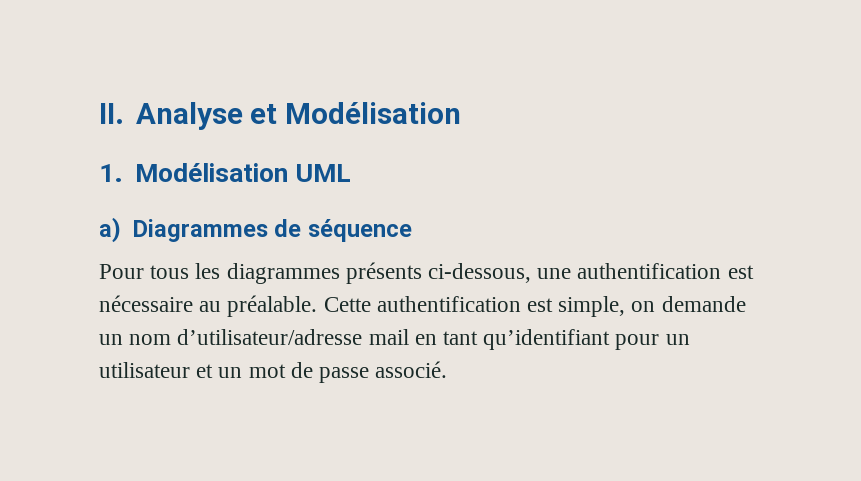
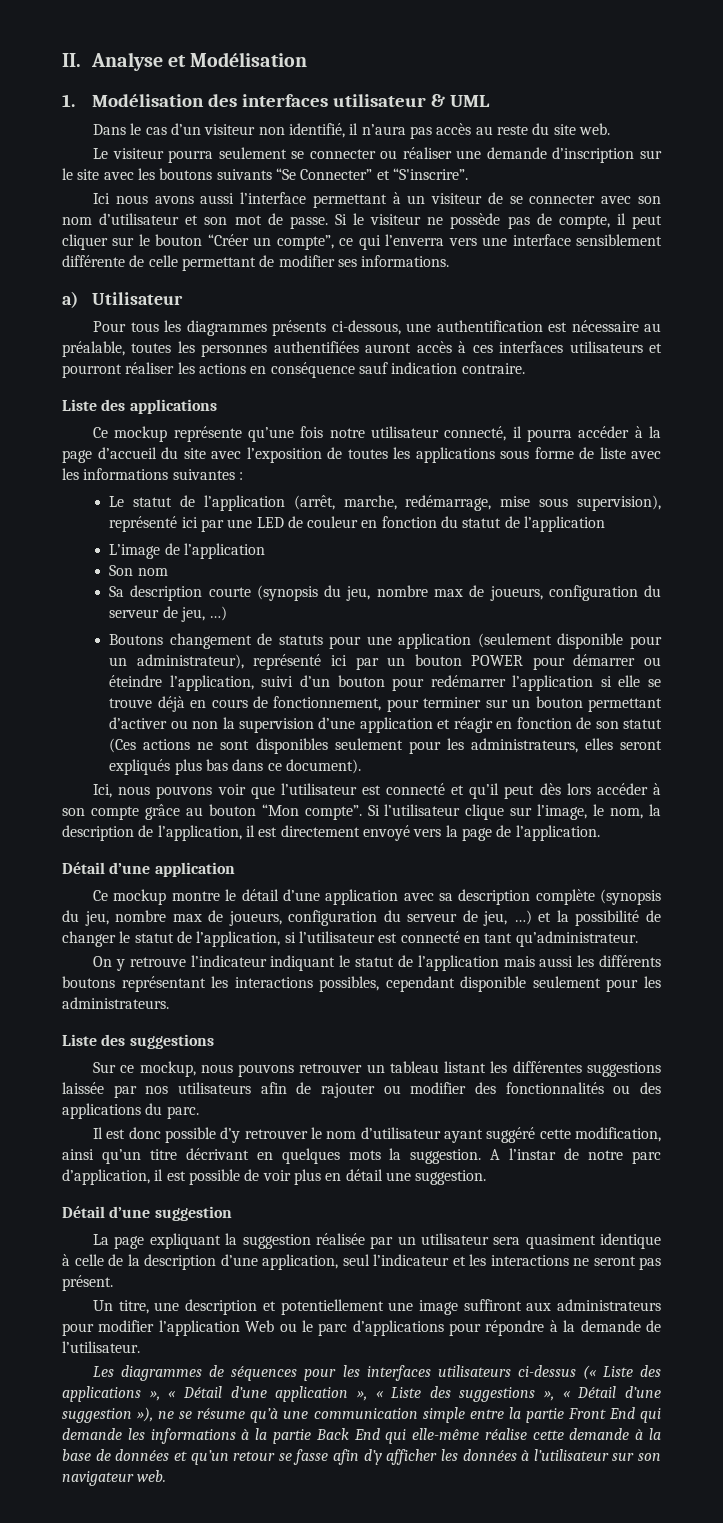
- 1. Modélisation UML
- a) Diagrammes de séquence
+ 1. Modélisation des interfaces utilisateur & UML
+ Dans le cas d’un visiteur non identifié, il n’aura pas accès au reste du site web.
+ Le visiteur pourra seulement se connecter ou réaliser une demande d’inscription sur le site avec les boutons suivants “Se Connecter” et “S'inscrire”.
+ Ici nous avons aussi l’interface permettant à un visiteur de se connecter avec son nom d’utilisateur et son mot de passe. Si le visiteur ne possède pas de compte, il peut cliquer sur le bouton “Créer un compte”, ce qui l’enverra vers une interface sensiblement différente de celle permettant de modifier ses informations.
+ a) Utilisateur
- Pour tous les diagrammes présents ci-dessous, une authentification est nécessaire au préalable. Cette authentification est simple, on demande un nom d’utilisateur/adresse mail en tant qu’identifiant pour un utilisateur et un mot de passe associé.
+ Pour tous les diagrammes présents ci-dessous, une authentification est nécessaire au préalable, toutes les personnes authentifiées auront accès à ces interfaces utilisateurs et pourront réaliser les actions en conséquence sauf indication contraire.
+ Liste des applications
+ Ce mockup représente qu’une fois notre utilisateur connecté, il pourra accéder à la page d’accueil du site avec l’exposition de toutes les applications sous forme de liste avec les informations suivantes :
+ Le statut de l’application (arrêt, marche, redémarrage, mise sous supervision), représenté ici par une LED de couleur en fonction du statut de l’application
+ L’image de l’application
+ Son nom
+ Sa description courte (synopsis du jeu, nombre max de joueurs, configuration du serveur de jeu, …)
+ Boutons changement de statuts pour une application (seulement disponible pour un administrateur), représenté ici par un bouton POWER pour démarrer ou éteindre l’application, suivi d’un bouton pour redémarrer l’application si elle se trouve déjà en cours de fonctionnement, pour terminer sur un bouton permettant d’activer ou non la supervision d’une application et réagir en fonction de son statut (Ces actions ne sont disponibles seulement pour les administrateurs, elles seront expliqués plus bas dans ce document).
+ Ici, nous pouvons voir que l’utilisateur est connecté et qu’il peut dès lors accéder à son compte grâce au bouton “Mon compte”. Si l’utilisateur clique sur l’image, le nom, la description de l’application, il est directement envoyé vers la page de l’application.
+ Détail d’une application
+ Ce mockup montre le détail d’une application avec sa description complète (synopsis du jeu, nombre max de joueurs, configuration du serveur de jeu, …) et la possibilité de changer le statut de l’application, si l’utilisateur est connecté en tant qu’administrateur.
+ On y retrouve l’indicateur indiquant le statut de l’application mais aussi les différents boutons représentant les interactions possibles, cependant disponible seulement pour les administrateurs.
+ Liste des suggestions
+ Sur ce mockup, nous pouvons retrouver un tableau listant les différentes suggestions laissée par nos utilisateurs afin de rajouter ou modifier des fonctionnalités ou des applications du parc.
+ Il est donc possible d’y retrouver le nom d’utilisateur ayant suggéré cette modification, ainsi qu’un titre décrivant en quelques mots la suggestion. A l’instar de notre parc d’application, il est possible de voir plus en détail une suggestion.
+ Détail d’une suggestion
+ La page expliquant la suggestion réalisée par un utilisateur sera quasiment identique à celle de la description d’une application, seul l’indicateur et les interactions ne seront pas présent.
+ Un titre, une description et potentiellement une image suffiront aux administrateurs pour modifier l’application Web ou le parc d’applications pour répondre à la demande de l’utilisateur.
+ Les diagrammes de séquences pour les interfaces utilisateurs ci-dessus (« Liste des applications », « Détail d’une application », « Liste des suggestions », « Détail d’une suggestion »), ne se résume qu’à une communication simple entre la partie Front End qui demande les informations à la partie Back End qui elle-même réalise cette demande à la base de données et qu’un retour se fasse afin d’y afficher les données à l’utilisateur sur son navigateur web.

